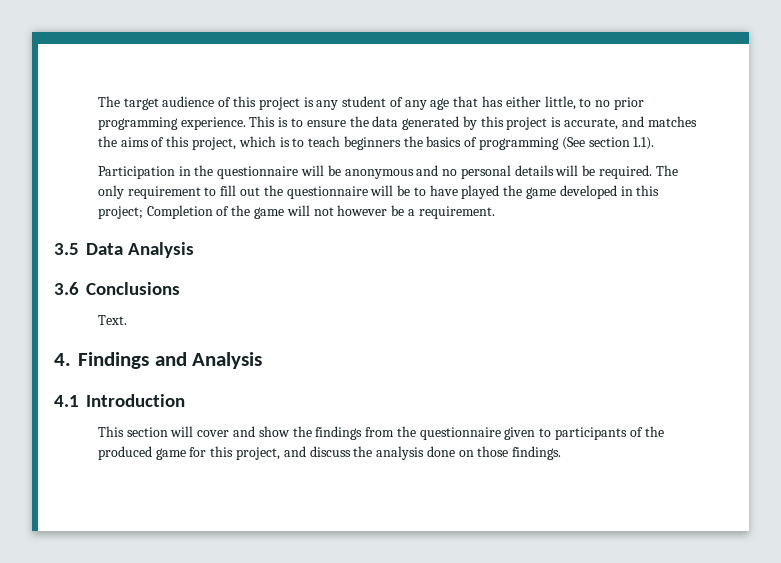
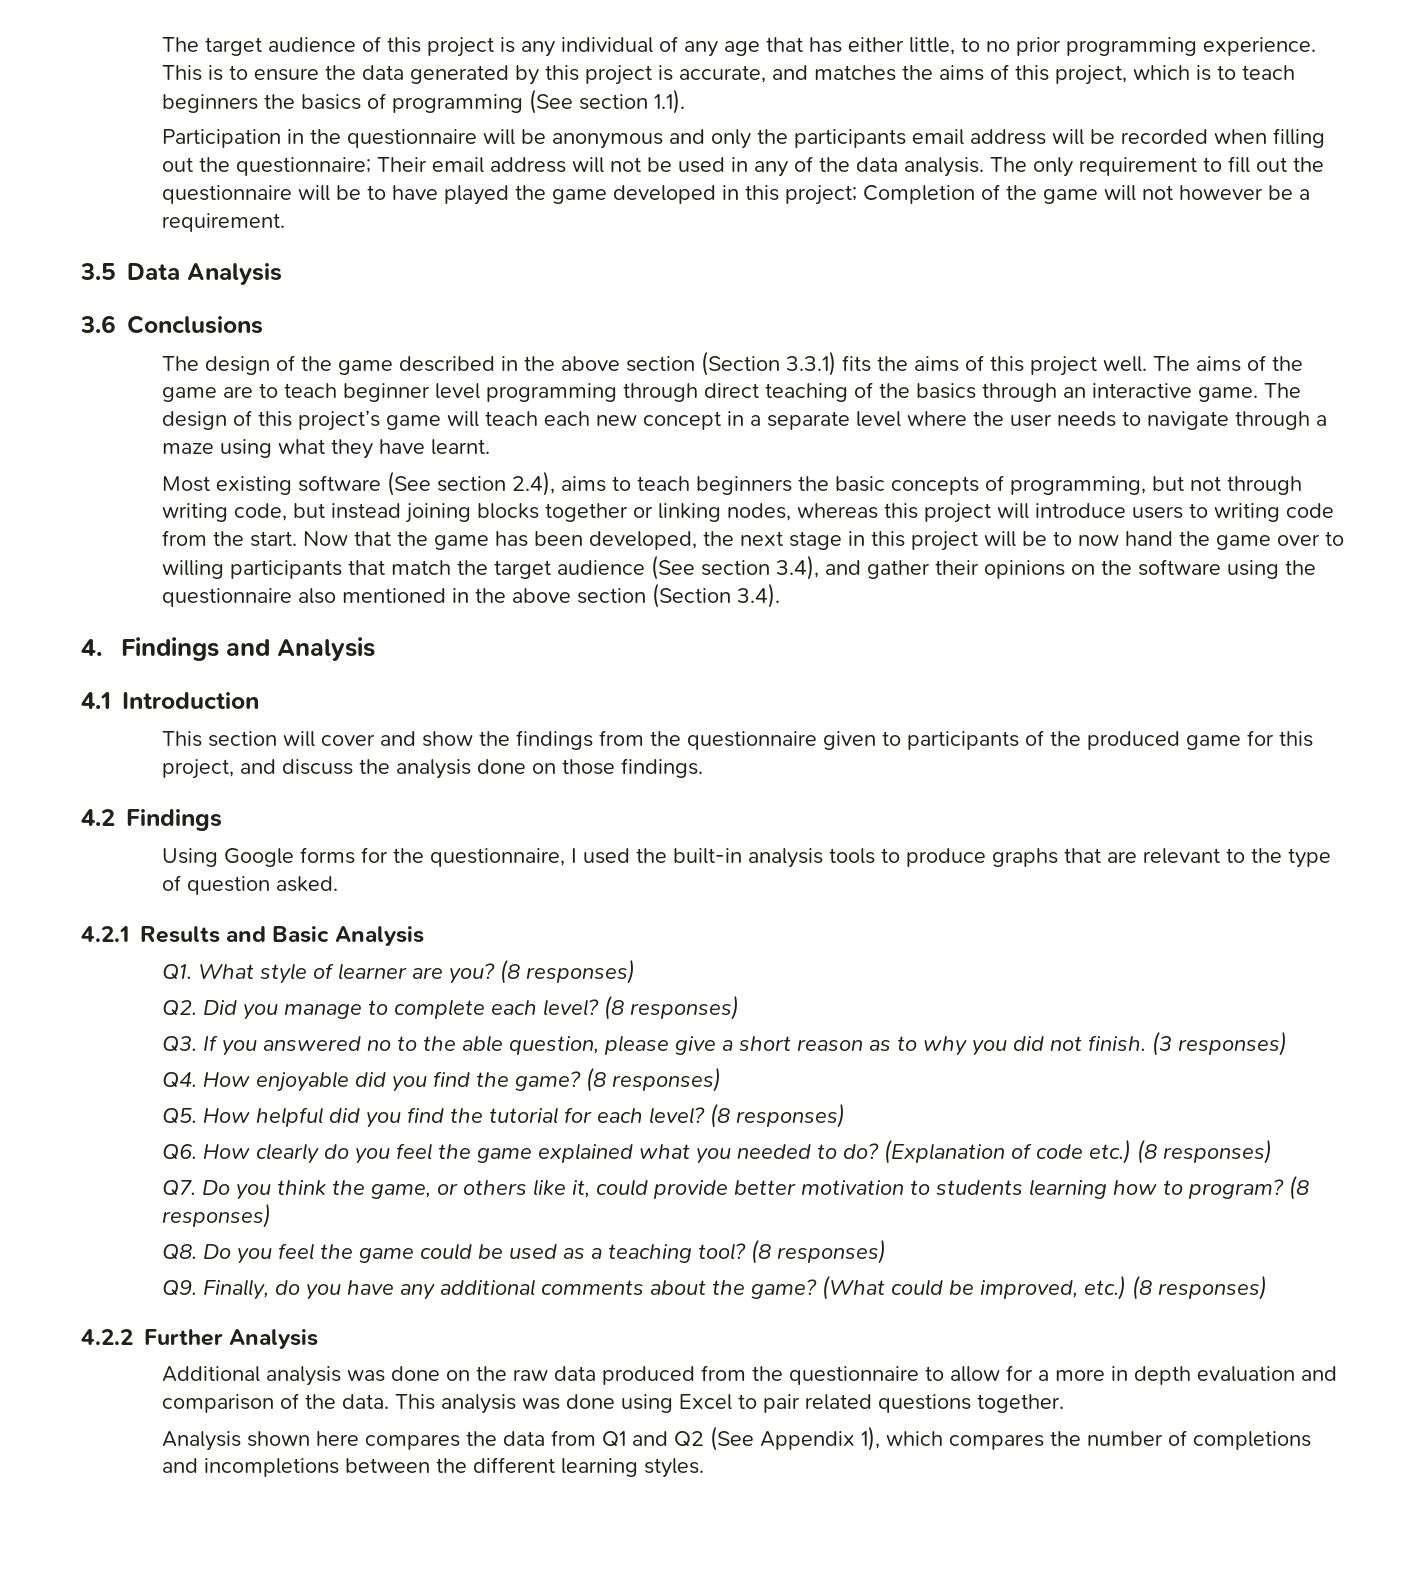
- The target audience of this project is any student of any age that has either little, to no prior programming experience.
+ The target audience of this project is any individual of any age that has either little, to no prior programming experience.
- Participation in the questionnaire will be anonymous and no personal details will be required.
+ Participation in the questionnaire will be anonymous and only the participants email address will be recorded when filling out the questionnaire; Their email address will not be used in any of the data analysis.
- Text.
+ The design of the game described in the above section (Section 3.3.1) fits the aims of this project well. The aims of the game are to teach beginner level programming through direct teaching of the basics through an interactive game. The design of this project’s game will teach each new concept in a separate level where the user needs to navigate through a maze using what they have learnt.
+ Most existing software (See section 2.4), aims to teach beginners the basic concepts of programming, but not through writing code, but instead joining blocks together or linking nodes, whereas this project will introduce users to writing code from the start. Now that the game has been developed, the next stage in this project will be to now hand the game over to willing participants that match the target audience (See section 3.4), and gather their opinions on the software using the questionnaire also mentioned in the above section (Section 3.4).
+ 4.2 Findings
+ Using Google forms for the questionnaire, I used the built-in analysis tools to produce graphs that are relevant to the type of question asked.
+ 4.2.1 Results and Basic Analysis
+ Q1. What style of learner are you? (8 responses)
+ Q2. Did you manage to complete each level? (8 responses)
+ Q3. If you answered no to the able question, please give a short reason as to why you did not finish. (3 responses)
+ Q4. How enjoyable did you find the game? (8 responses)
+ Q5. How helpful did you find the tutorial for each level? (8 responses)
+ Q6. How clearly do you feel the game explained what you needed to do? (Explanation of code etc.) (8 responses)
+ Q7. Do you think the game, or others like it, could provide better motivation to students learning how to program? (8 responses)
+ Q8. Do you feel the game could be used as a teaching tool? (8 responses)
+ Q9. Finally, do you have any additional comments about the game? (What could be improved, etc.) (8 responses)
+ 4.2.2 Further Analysis
+ Additional analysis was done on the raw data produced from the questionnaire to allow for a more in depth evaluation and comparison of the data. This analysis was done using Excel to pair related questions together.
+ Analysis shown here compares the data from Q1 and Q2 (See Appendix 1), which compares the number of completions and incompletions between the different learning styles.

